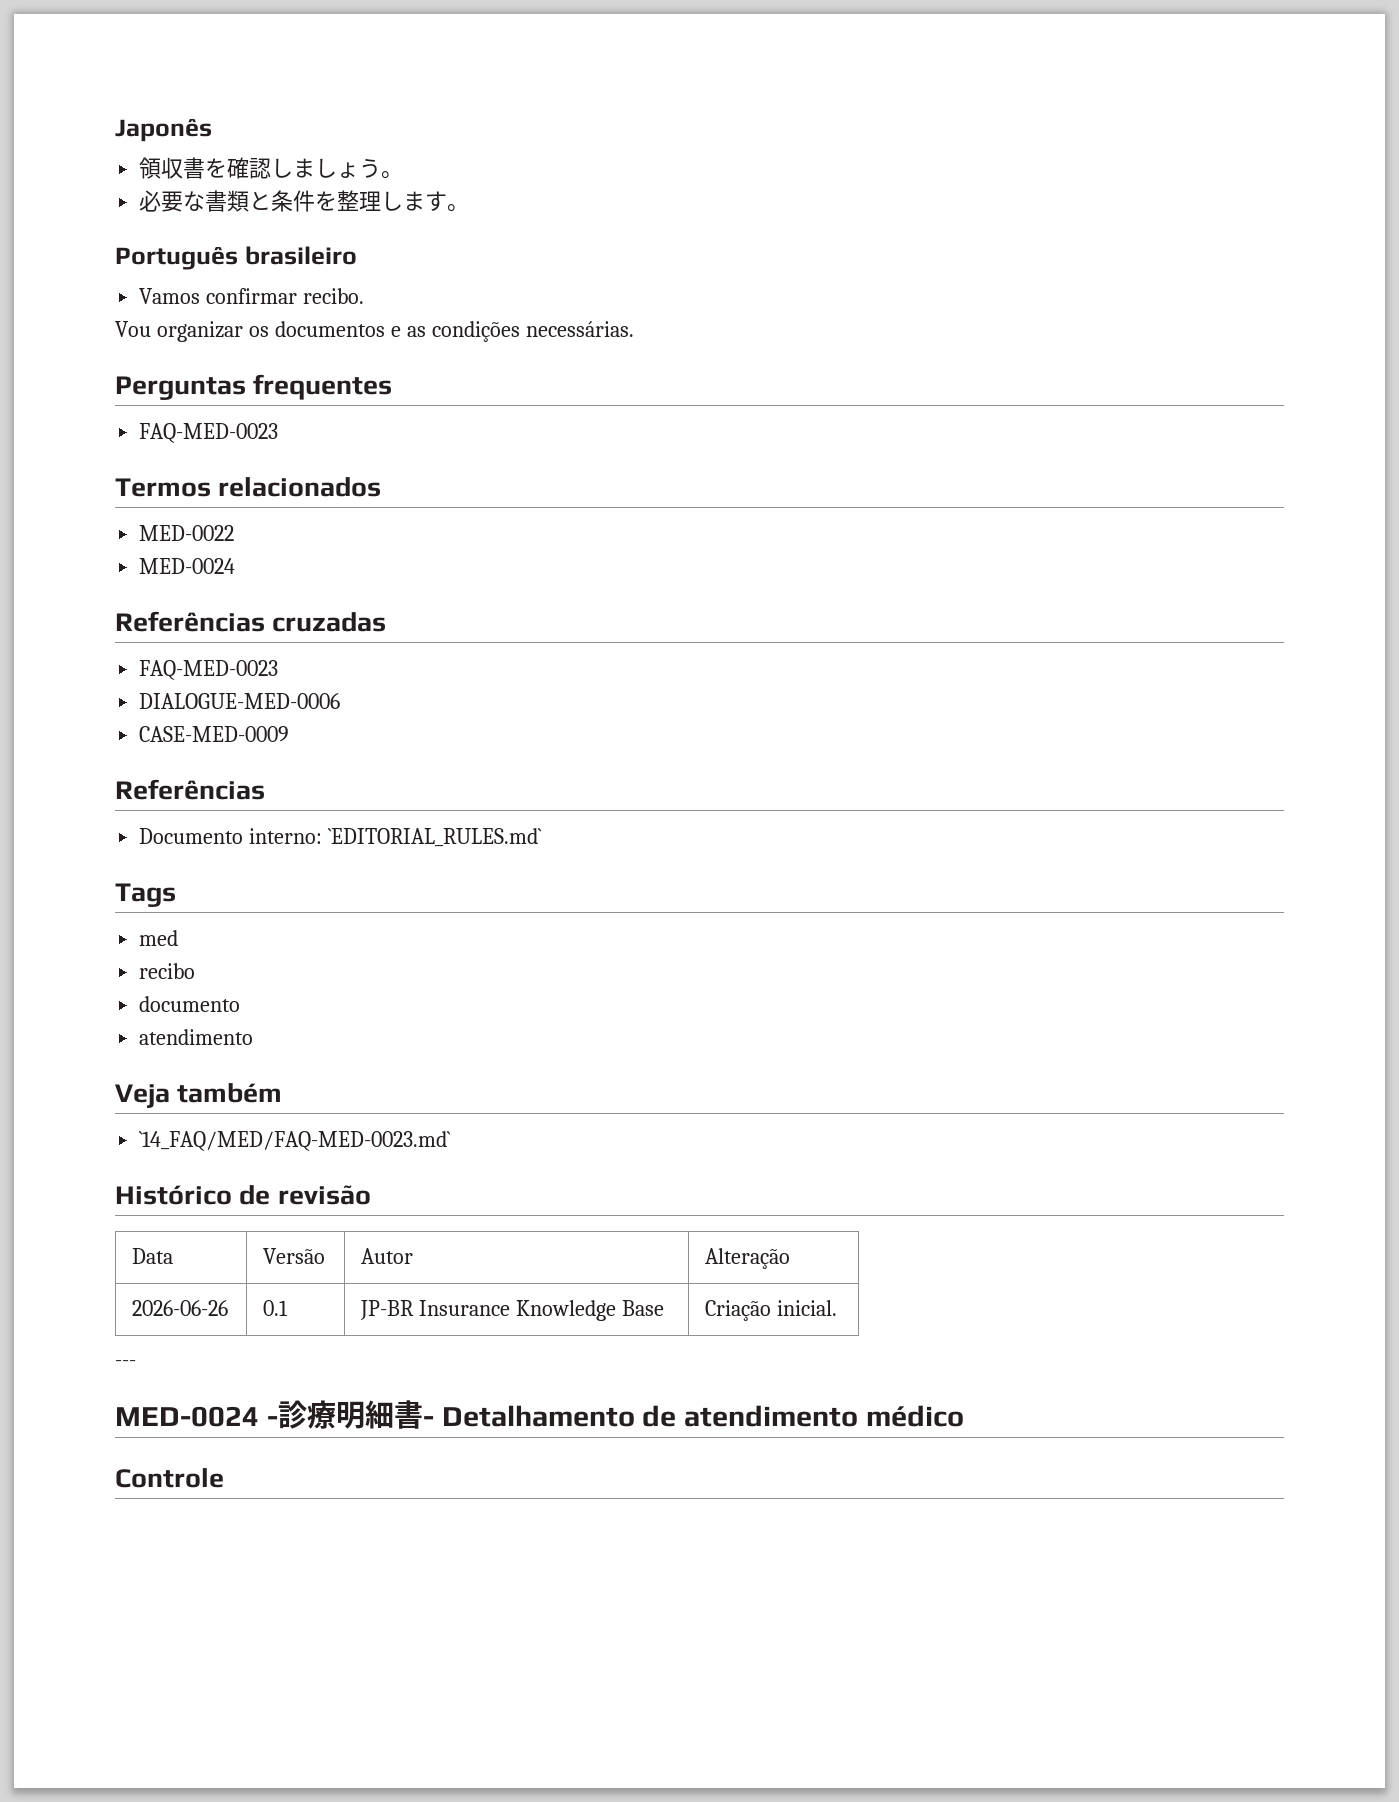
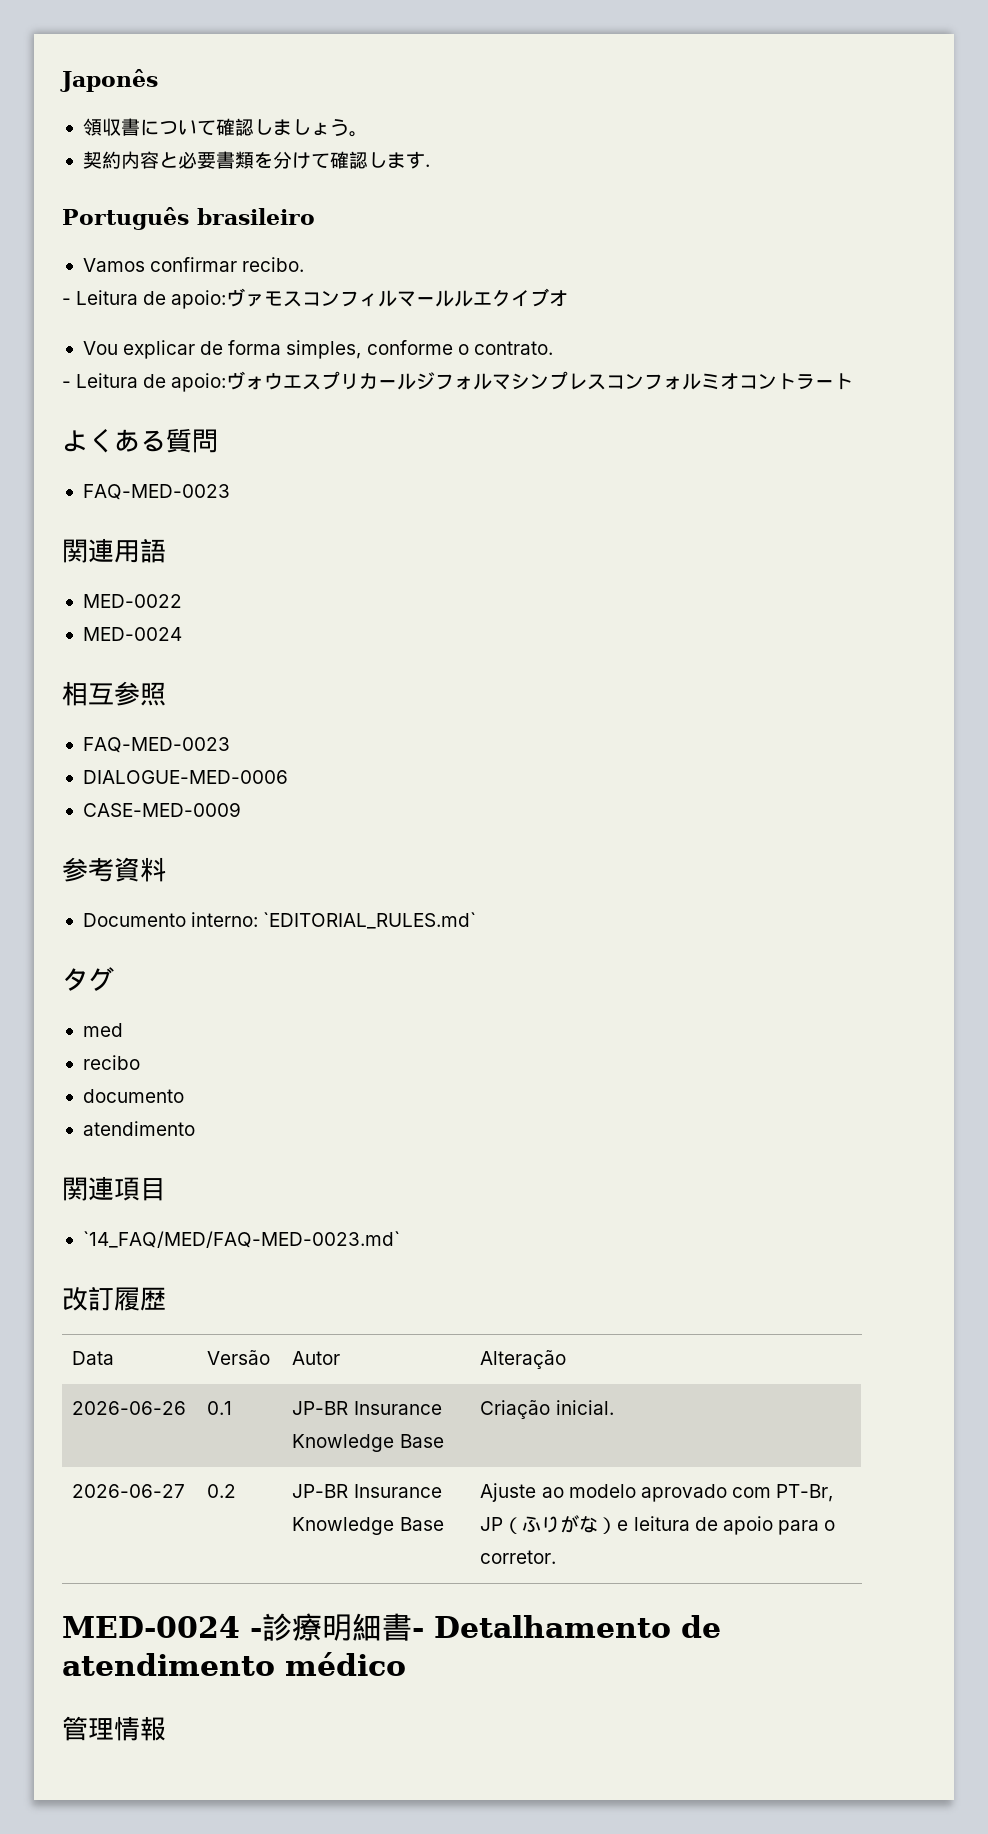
- 領収書を確認しましょう。
+ 領収書について確認しましょう。
- 必要な書類と条件を整理します。
+ 契約内容と必要書類を分けて確認します.
- Vou organizar os documentos e as condições necessárias.
- Perguntas frequentes
+ - Leitura de apoio:ヴァモスコンフィルマールルエクイブオ
+ Vou explicar de forma simples, conforme o contrato.
+ - Leitura de apoio:ヴォウエスプリカールジフォルマシンプレスコンフォルミオコントラート
+ よくある質問
  FAQ-MED-0023
- Termos relacionados
+ 関連用語
- Referências cruzadas
+ 相互参照
  CASE-MED-0009
- Referências
+ 参考資料
- Tags
+ タグ
- Veja também
+ 関連項目
- Histórico de revisão
+ 改訂履歴
- ---
+ 2026-06-27 | 0.2 | JP-BR Insurance Knowledge Base | Ajuste ao modelo aprovado com PT-Br, JP（ふりがな）e leitura de apoio para o corretor.
- Controle
+ 管理情報

